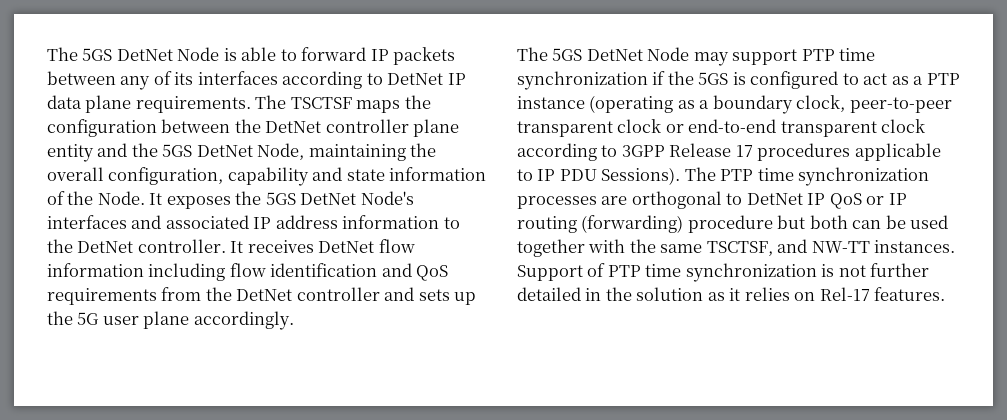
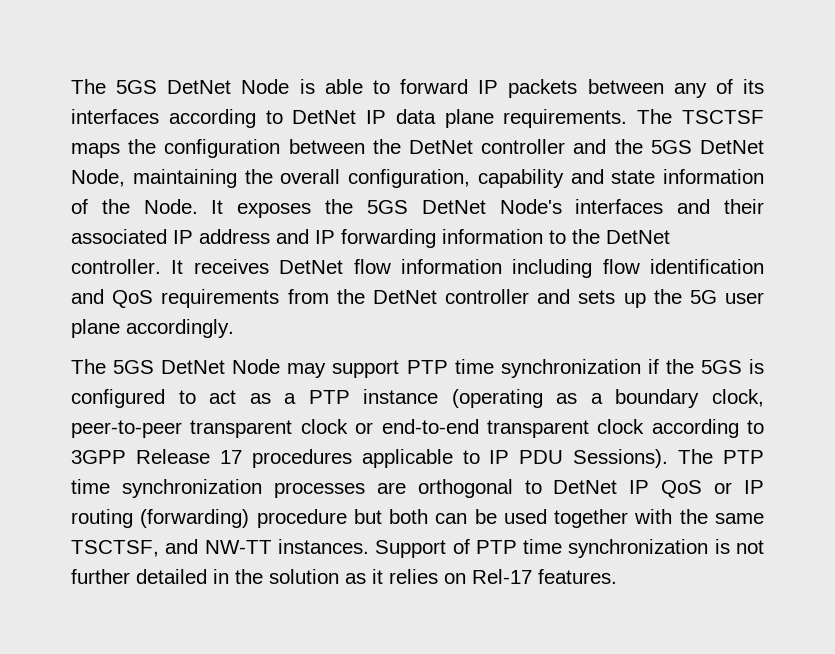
- The TSCTSF maps the configuration between the DetNet controller plane entity and the 5GS DetNet Node, maintaining the overall configuration, capability and state information of the Node.
+ The TSCTSF maps the configuration between the DetNet controller and the 5GS DetNet Node, maintaining the overall configuration, capability and state information of the Node.
- It exposes the 5GS DetNet Node's interfaces and associated IP address information to the DetNet controller.
+ It exposes the 5GS DetNet Node's interfaces and their associated IP address and IP forwarding information to the DetNet controller.

